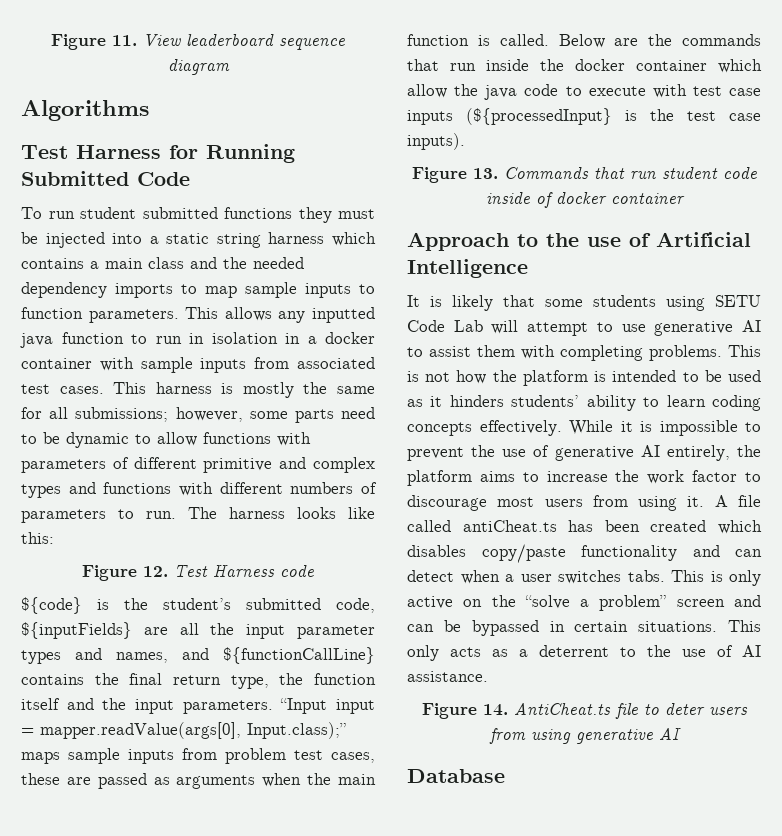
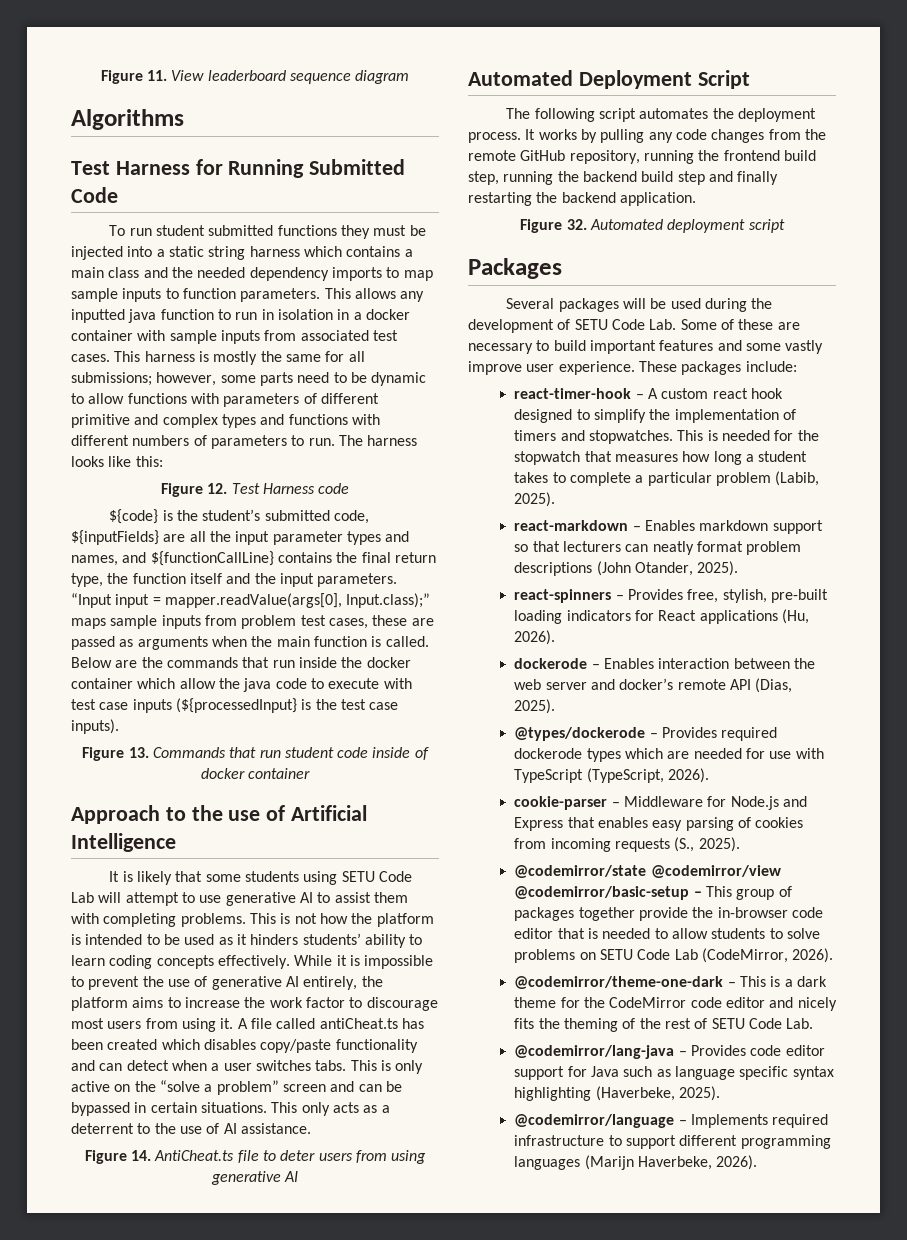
- Database
+ Automated Deployment Script
+ The following script automates the deployment process. It works by pulling any code changes from the remote GitHub repository, running the frontend build step, running the backend build step and finally restarting the backend application.
+ Figure 32. Automated deployment script
+ Packages
+ Several packages will be used during the development of SETU Code Lab. Some of these are necessary to build important features and some vastly improve user experience. These packages include:
+ react-timer-hook – A custom react hook designed to simplify the implementation of timers and stopwatches. This is needed for the stopwatch that measures how long a student takes to complete a particular problem (Labib, 2025).
+ react-markdown – Enables markdown support so that lecturers can neatly format problem descriptions (John Otander, 2025).
+ react-spinners – Provides free, stylish, pre-built loading indicators for React applications (Hu, 2026).
+ dockerode – Enables interaction between the web server and docker’s remote API (Dias, 2025).
+ @types/dockerode – Provides required dockerode types which are needed for use with TypeScript (TypeScript, 2026).
+ cookie-parser – Middleware for Node.js and Express that enables easy parsing of cookies from incoming requests (S., 2025).
+ @codemirror/state @codemirror/view @codemirror/basic-setup – This group of packages together provide the in-browser code editor that is needed to allow students to solve problems on SETU Code Lab (CodeMirror, 2026).
+ @codemirror/theme-one-dark – This is a dark theme for the CodeMirror code editor and nicely fits the theming of the rest of SETU Code Lab.
+ @codemirror/lang-java – Provides code editor support for Java such as language specific syntax highlighting (Haverbeke, 2025).
+ @codemirror/language – Implements required infrastructure to support different programming languages (Marijn Haverbeke, 2026).

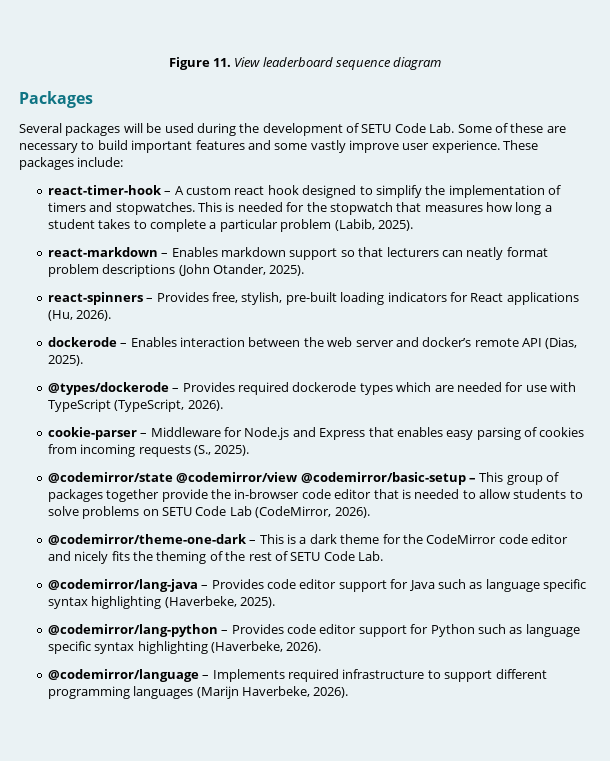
- Algorithms
- Test Harness for Running Submitted Code
- To run student submitted functions they must be injected into a static string harness which contains a main class and the needed dependency imports to map sample inputs to function parameters. This allows any inputted java function to run in isolation in a docker container with sample inputs from associated test cases. This harness is mostly the same for all submissions; however, some parts need to be dynamic to allow functions with parameters of different primitive and complex types and functions with different numbers of parameters to run. The harness looks like this:
- Figure 12. Test Harness code
- ${code} is the student’s submitted code, ${inputFields} are all the input parameter types and names, and ${functionCallLine} contains the final return type, the function itself and the input parameters. “Input input = mapper.readValue(args[0], Input.class);” maps sample inputs from problem test cases, these are passed as arguments when the main function is called. Below are the commands that run inside the docker container which allow the java code to execute with test case inputs (${processedInput} is the test case inputs).
- Figure 13. Commands that run student code inside of docker container
- Approach to the use of Artificial Intelligence
- It is likely that some students using SETU Code Lab will attempt to use generative AI to assist them with completing problems. This is not how the platform is intended to be used as it hinders students’ ability to learn coding concepts effectively. While it is impossible to prevent the use of generative AI entirely, the platform aims to increase the work factor to discourage most users from using it. A file called antiCheat.ts has been created which disables copy/paste functionality and can detect when a user switches tabs. This is only active on the “solve a problem” screen and can be bypassed in certain situations. This only acts as a deterrent to the use of AI assistance.
- Figure 14. AntiCheat.ts file to deter users from using generative AI
- Automated Deployment Script
- The following script automates the deployment process. It works by pulling any code changes from the remote GitHub repository, running the frontend build step, running the backend build step and finally restarting the backend application.
- Figure 32. Automated deployment script
+ @codemirror/lang-python – Provides code editor support for Python such as language specific syntax highlighting (Haverbeke, 2026).

